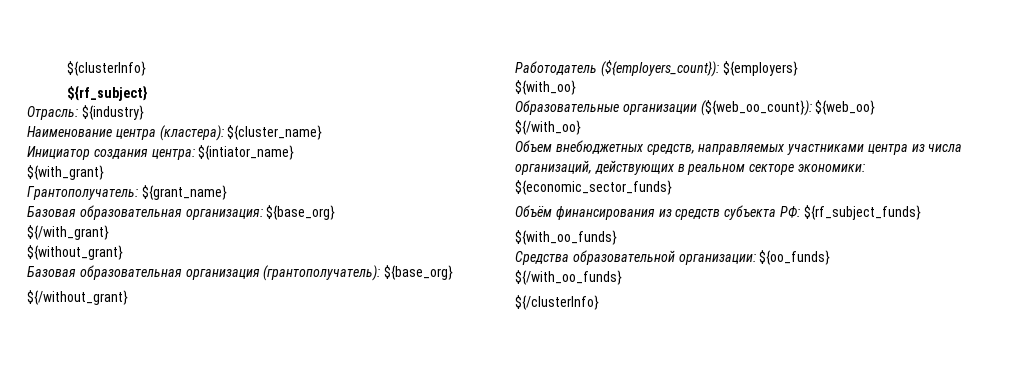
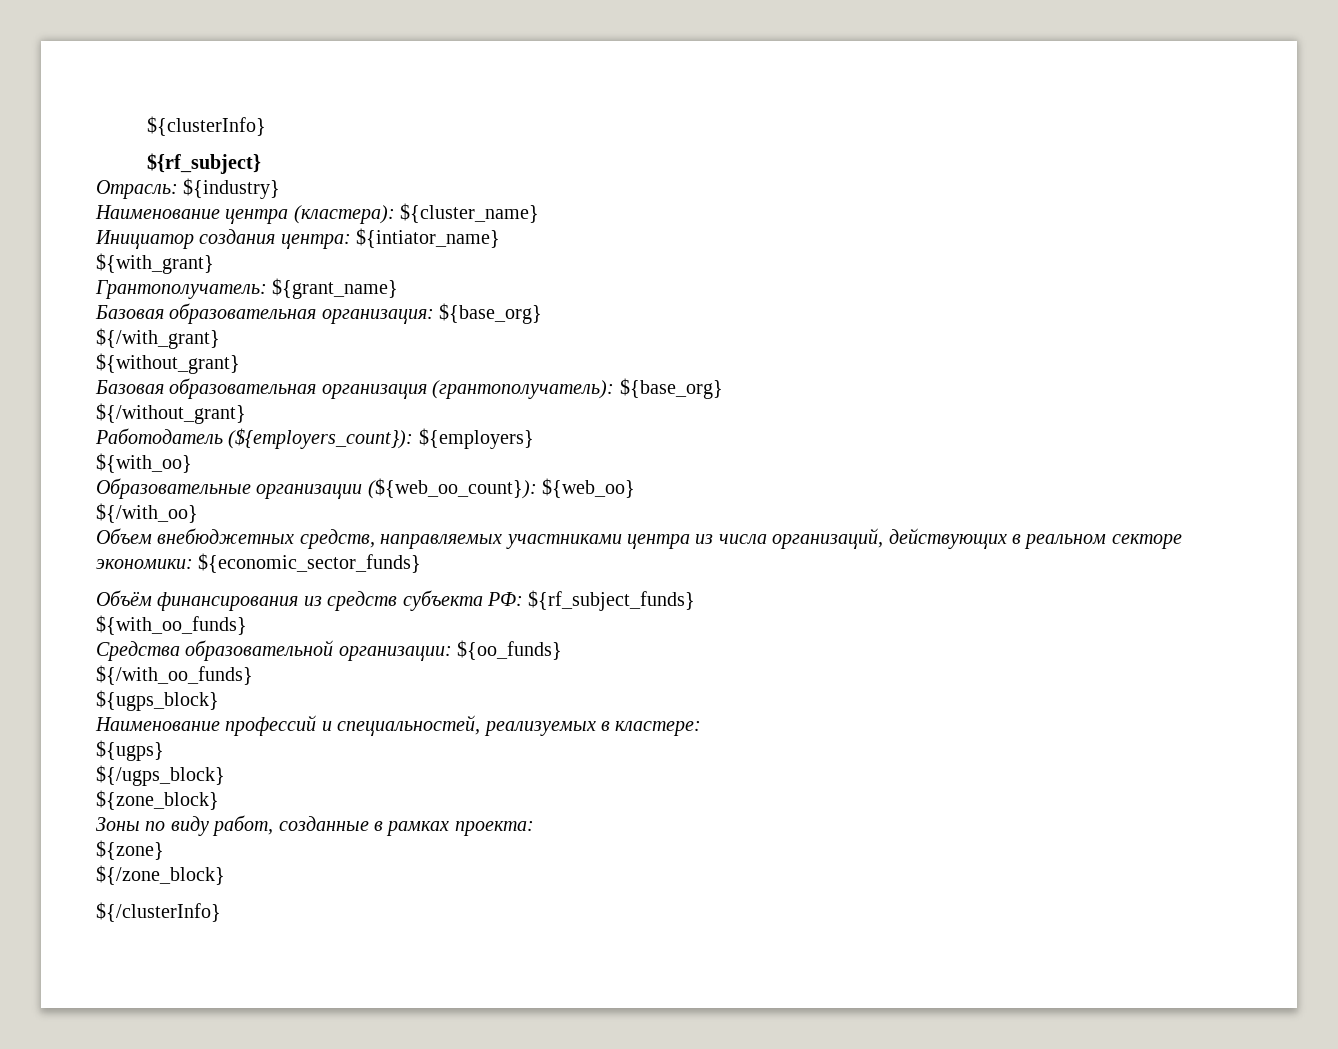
+ ${ugps_block}
+ Наименование профессий и специальностей, реализуемых в кластере:
+ ${ugps}
+ ${/ugps_block}
+ ${zone_block}
+ Зоны по виду работ, созданные в рамках проекта:
+ ${zone}
+ ${/zone_block}

